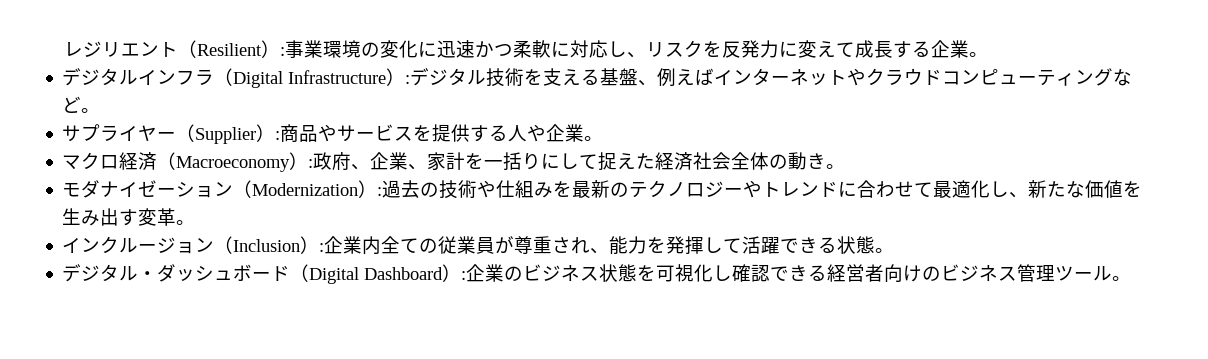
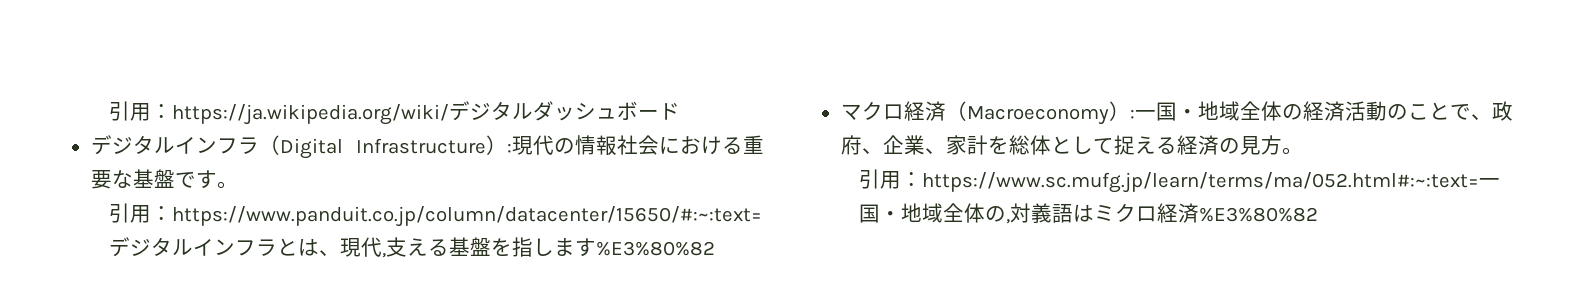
- レジリエント（Resilient）:事業環境の変化に迅速かつ柔軟に対応し、リスクを反発力に変えて成長する企業。
+ 引用：https://ja.wikipedia.org/wiki/デジタルダッシュボード
- デジタルインフラ（Digital Infrastructure）:デジタル技術を支える基盤、例えばインターネットやクラウドコンピューティングなど。
- サプライヤー（Supplier）:商品やサービスを提供する人や企業。
+ デジタルインフラ（Digital Infrastructure）:現代の情報社会における重要な基盤です。
+ 引用：https://www.panduit.co.jp/column/datacenter/15650/#:~:text=デジタルインフラとは、現代,支える基盤を指します%E3%80%82
- マクロ経済（Macroeconomy）:政府、企業、家計を一括りにして捉えた経済社会全体の動き。
- モダナイゼーション（Modernization）:過去の技術や仕組みを最新のテクノロジーやトレンドに合わせて最適化し、新たな価値を生み出す変革。
- インクルージョン（Inclusion）:企業内全ての従業員が尊重され、能力を発揮して活躍できる状態。
- デジタル・ダッシュボード（Digital Dashboard）:企業のビジネス状態を可視化し確認できる経営者向けのビジネス管理ツール。
+ マクロ経済（Macroeconomy）:一国・地域全体の経済活動のことで、政府、企業、家計を総体として捉える経済の見方。
+ 引用：https://www.sc.mufg.jp/learn/terms/ma/052.html#:~:text=一国・地域全体の,対義語はミクロ経済%E3%80%82

